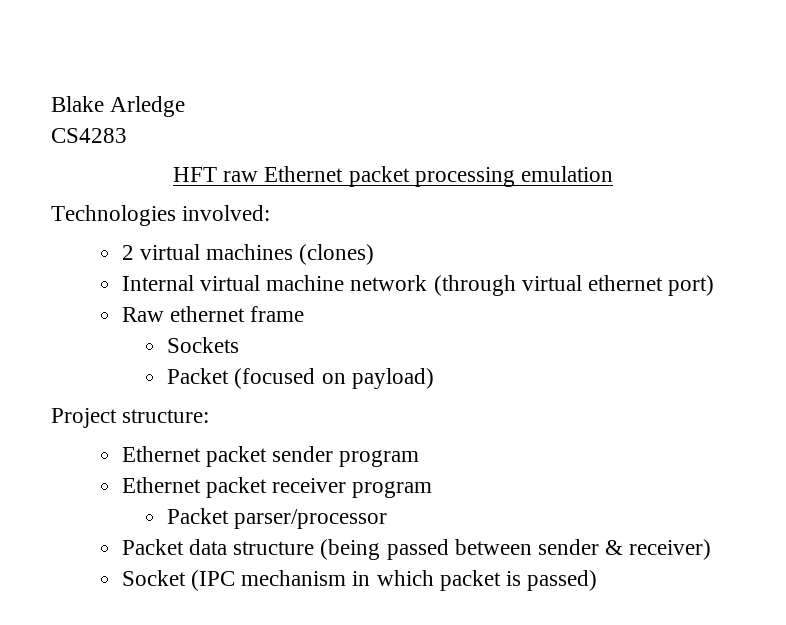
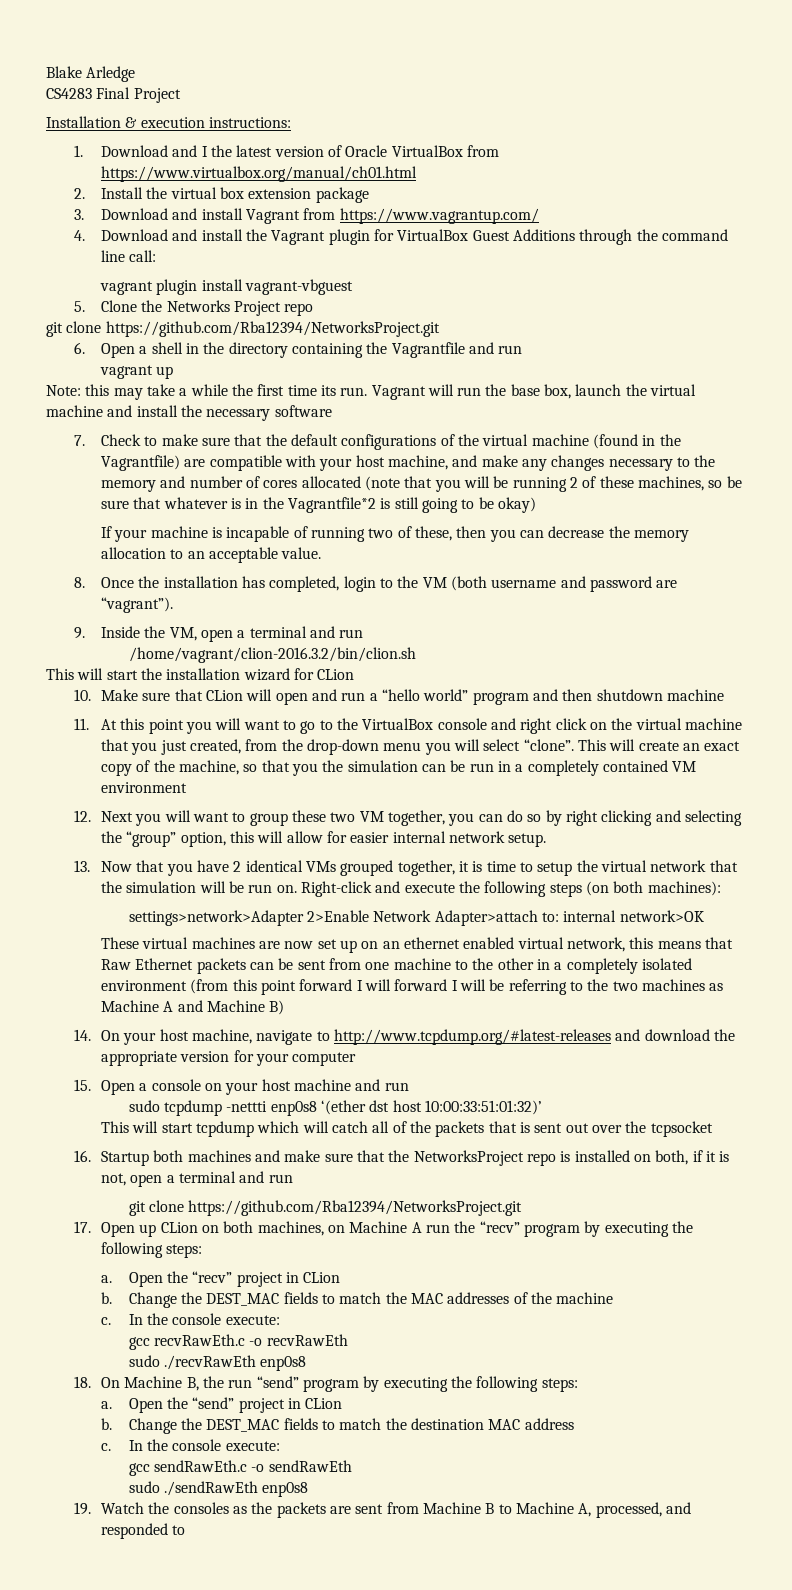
- CS4283
- HFT raw Ethernet packet processing emulation
- Technologies involved:
- 2 virtual machines (clones)
- Internal virtual machine network (through virtual ethernet port)
- Raw ethernet frame
- Sockets
- Packet (focused on payload)
- Project structure:
- Ethernet packet sender program
- Ethernet packet receiver program
- Packet parser/processor
- Packet data structure (being passed between sender & receiver)
- Socket (IPC mechanism in which packet is passed)
+ CS4283 Final Project
+ Installation & execution instructions:
+ 1. Download and I the latest version of Oracle VirtualBox from https://www.virtualbox.org/manual/ch01.html
+ 2. Install the virtual box extension package
+ 3. Download and install Vagrant from https://www.vagrantup.com/
+ 4. Download and install the Vagrant plugin for VirtualBox Guest Additions through the command line call:
+ vagrant plugin install vagrant-vbguest
+ 5. Clone the Networks Project repo
+ git clone https://github.com/Rba12394/NetworksProject.git
+ 6. Open a shell in the directory containing the Vagrantfile and run
+ vagrant up
+ Note: this may take a while the first time its run. Vagrant will run the base box, launch the virtual machine and install the necessary software
+ 7. Check to make sure that the default configurations of the virtual machine (found in the Vagrantfile) are compatible with your host machine, and make any changes necessary to the memory and number of cores allocated (note that you will be running 2 of these machines, so be sure that whatever is in the Vagrantfile*2 is still going to be okay)
+ If your machine is incapable of running two of these, then you can decrease the memory allocation to an acceptable value.
+ 8. Once the installation has completed, login to the VM (both username and password are “vagrant”).
+ 9. Inside the VM, open a terminal and run
+ /home/vagrant/clion-2016.3.2/bin/clion.sh
+ This will start the installation wizard for CLion
+ 10. Make sure that CLion will open and run a “hello world” program and then shutdown machine
+ 11. At this point you will want to go to the VirtualBox console and right click on the virtual machine that you just created, from the drop-down menu you will select “clone”. This will create an exact copy of the machine, so that you the simulation can be run in a completely contained VM environment
+ 12. Next you will want to group these two VM together, you can do so by right clicking and selecting the “group” option, this will allow for easier internal network setup.
+ 13. Now that you have 2 identical VMs grouped together, it is time to setup the virtual network that the simulation will be run on. Right-click and execute the following steps (on both machines):
+ settings>network>Adapter 2>Enable Network Adapter>attach to: internal network>OK
+ These virtual machines are now set up on an ethernet enabled virtual network, this means that Raw Ethernet packets can be sent from one machine to the other in a completely isolated environment (from this point forward I will forward I will be referring to the two machines as Machine A and Machine B)
+ 14. On your host machine, navigate to http://www.tcpdump.org/#latest-releases and download the appropriate version for your computer
+ 15. Open a console on your host machine and run
+ sudo tcpdump -nettti enp0s8 ‘(ether dst host 10:00:33:51:01:32)’
+ This will start tcpdump which will catch all of the packets that is sent out over the tcpsocket
+ 16. Startup both machines and make sure that the NetworksProject repo is installed on both, if it is not, open a terminal and run
+ git clone https://github.com/Rba12394/NetworksProject.git
+ 17. Open up CLion on both machines, on Machine A run the “recv” program by executing the following steps:
+ a. Open the “recv” project in CLion
+ b. Change the DEST_MAC fields to match the MAC addresses of the machine
+ c. In the console execute:
+ gcc recvRawEth.c -o recvRawEth
+ sudo ./recvRawEth enp0s8
+ 18. On Machine B, the run “send” program by executing the following steps:
+ a. Open the “send” project in CLion
+ b. Change the DEST_MAC fields to match the destination MAC address
+ c. In the console execute:
+ gcc sendRawEth.c -o sendRawEth
+ sudo ./sendRawEth enp0s8
+ 19. Watch the consoles as the packets are sent from Machine B to Machine A, processed, and responded to

